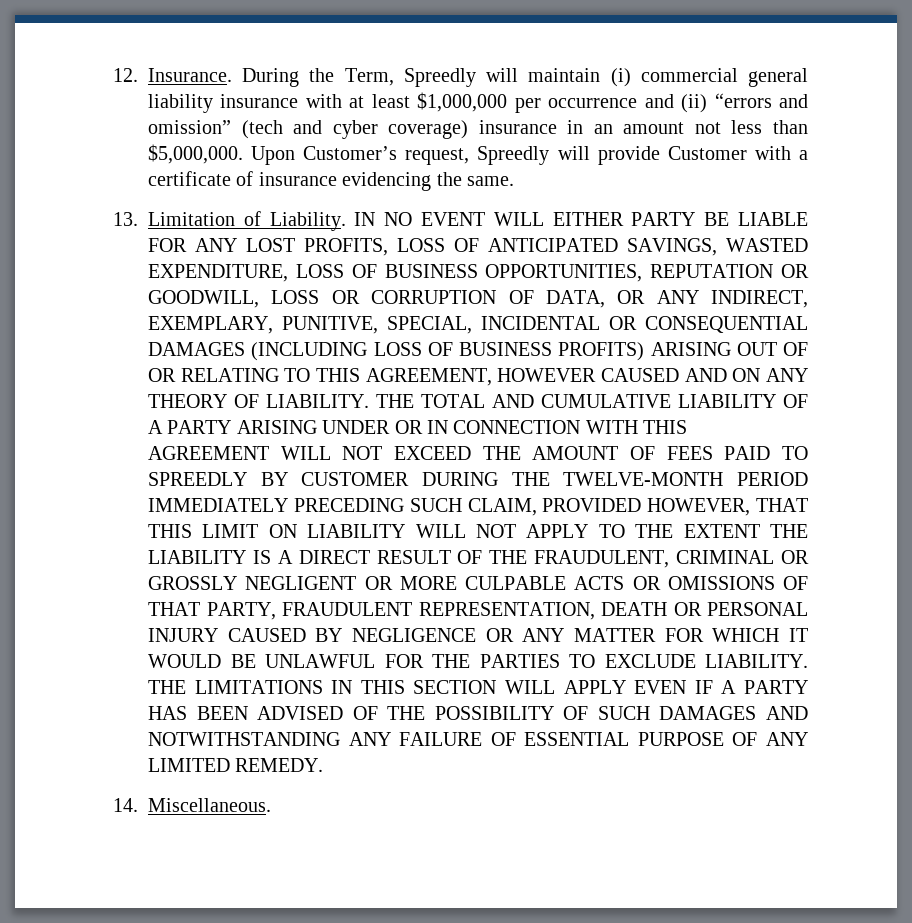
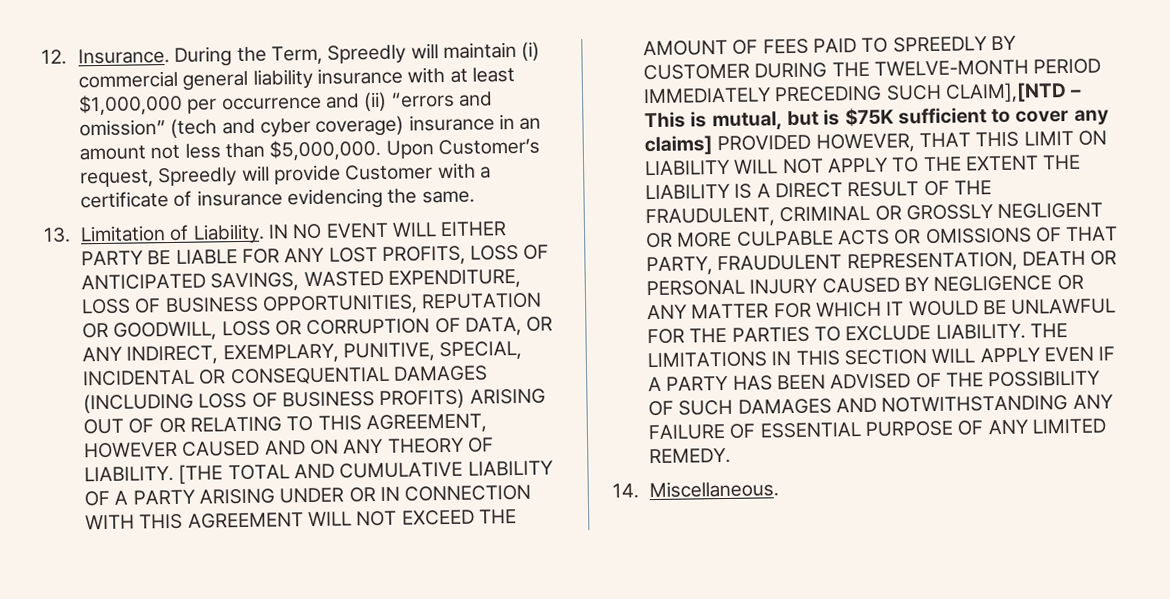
- THE TOTAL AND CUMULATIVE LIABILITY OF A PARTY ARISING UNDER OR IN CONNECTION WITH THIS AGREEMENT WILL NOT EXCEED THE AMOUNT OF FEES PAID TO SPREEDLY BY CUSTOMER DURING THE TWELVE-MONTH PERIOD IMMEDIATELY PRECEDING SUCH CLAIM, PROVIDED HOWEVER, THAT THIS LIMIT ON LIABILITY WILL NOT APPLY TO THE EXTENT THE LIABILITY IS A DIRECT RESULT OF THE FRAUDULENT, CRIMINAL OR GROSSLY NEGLIGENT OR MORE CULPABLE ACTS OR OMISSIONS OF THAT PARTY, FRAUDULENT REPRESENTATION, DEATH OR PERSONAL INJURY CAUSED BY NEGLIGENCE OR ANY MATTER FOR WHICH IT WOULD BE UNLAWFUL FOR THE PARTIES TO EXCLUDE LIABILITY.
+ [THE TOTAL AND CUMULATIVE LIABILITY OF A PARTY ARISING UNDER OR IN CONNECTION WITH THIS AGREEMENT WILL NOT EXCEED THE AMOUNT OF FEES PAID TO SPREEDLY BY CUSTOMER DURING THE TWELVE-MONTH PERIOD IMMEDIATELY PRECEDING SUCH CLAIM],[NTD – This is mutual, but is $75K sufficient to cover any claims] PROVIDED HOWEVER, THAT THIS LIMIT ON LIABILITY WILL NOT APPLY TO THE EXTENT THE LIABILITY IS A DIRECT RESULT OF THE FRAUDULENT, CRIMINAL OR GROSSLY NEGLIGENT OR MORE CULPABLE ACTS OR OMISSIONS OF THAT PARTY, FRAUDULENT REPRESENTATION, DEATH OR PERSONAL INJURY CAUSED BY NEGLIGENCE OR ANY MATTER FOR WHICH IT WOULD BE UNLAWFUL FOR THE PARTIES TO EXCLUDE LIABILITY.

